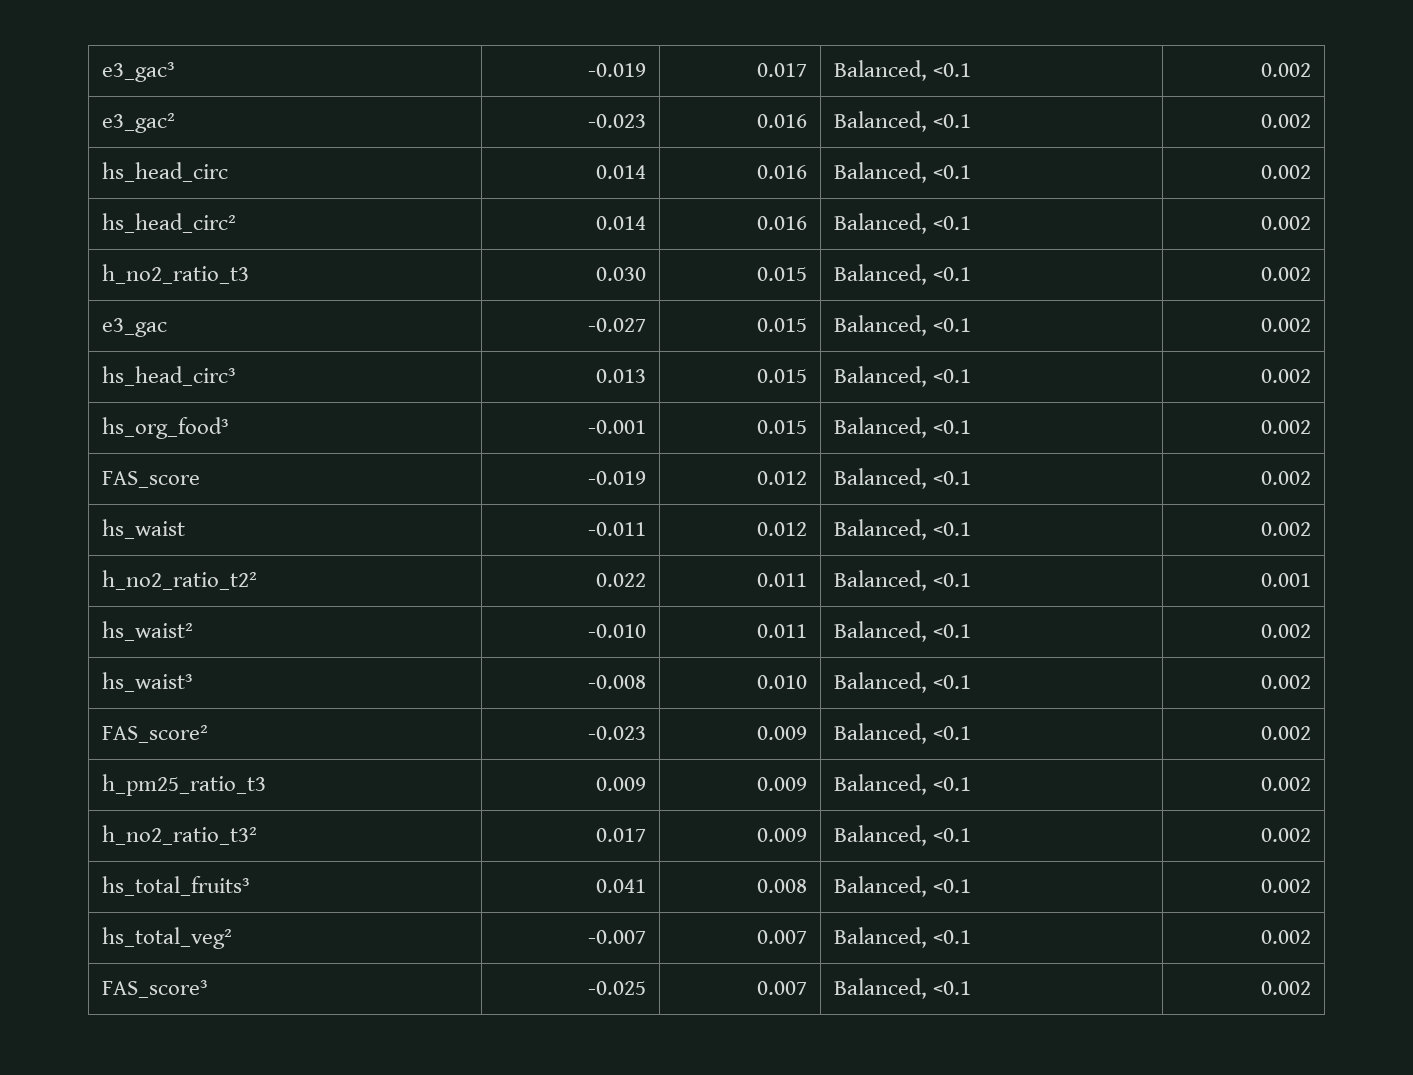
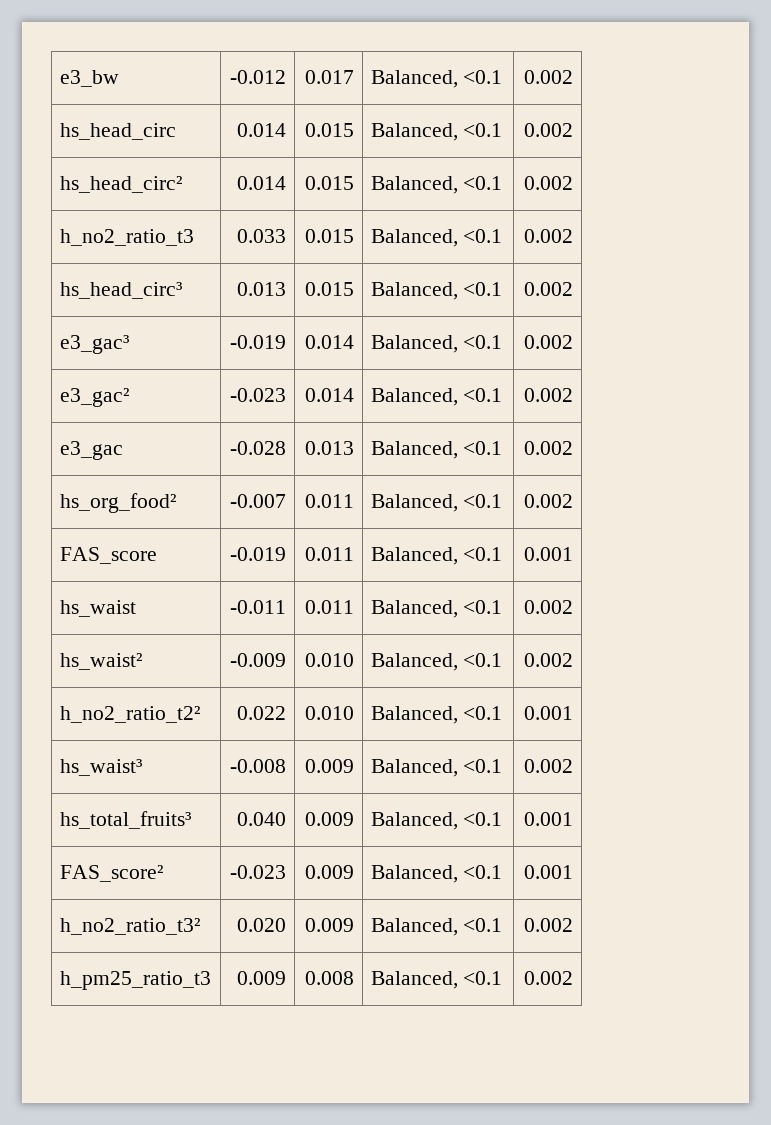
- e3_gac³ | -0.019 | 0.017 | Balanced, <0.1 | 0.002
+ e3_bw | -0.012 | 0.017 | Balanced, <0.1 | 0.002
- e3_gac² | -0.023 | 0.016 | Balanced, <0.1 | 0.002
- hs_head_circ | 0.014 | 0.016 | Balanced, <0.1 | 0.002
+ hs_head_circ | 0.014 | 0.015 | Balanced, <0.1 | 0.002
- hs_head_circ² | 0.014 | 0.016 | Balanced, <0.1 | 0.002
+ hs_head_circ² | 0.014 | 0.015 | Balanced, <0.1 | 0.002
- h_no2_ratio_t3 | 0.030 | 0.015 | Balanced, <0.1 | 0.002
- e3_gac | -0.027 | 0.015 | Balanced, <0.1 | 0.002
+ h_no2_ratio_t3 | 0.033 | 0.015 | Balanced, <0.1 | 0.002
- hs_org_food³ | -0.001 | 0.015 | Balanced, <0.1 | 0.002
+ e3_gac³ | -0.019 | 0.014 | Balanced, <0.1 | 0.002
+ e3_gac² | -0.023 | 0.014 | Balanced, <0.1 | 0.002
+ e3_gac | -0.028 | 0.013 | Balanced, <0.1 | 0.002
+ hs_org_food² | -0.007 | 0.011 | Balanced, <0.1 | 0.002
- FAS_score | -0.019 | 0.012 | Balanced, <0.1 | 0.002
- hs_waist | -0.011 | 0.012 | Balanced, <0.1 | 0.002
+ FAS_score | -0.019 | 0.011 | Balanced, <0.1 | 0.001
+ hs_waist | -0.011 | 0.011 | Balanced, <0.1 | 0.002
+ hs_waist² | -0.009 | 0.010 | Balanced, <0.1 | 0.002
- h_no2_ratio_t2² | 0.022 | 0.011 | Balanced, <0.1 | 0.001
- hs_waist² | -0.010 | 0.011 | Balanced, <0.1 | 0.002
- hs_waist³ | -0.008 | 0.010 | Balanced, <0.1 | 0.002
+ h_no2_ratio_t2² | 0.022 | 0.010 | Balanced, <0.1 | 0.001
+ hs_waist³ | -0.008 | 0.009 | Balanced, <0.1 | 0.002
+ hs_total_fruits³ | 0.040 | 0.009 | Balanced, <0.1 | 0.001
- FAS_score² | -0.023 | 0.009 | Balanced, <0.1 | 0.002
- h_pm25_ratio_t3 | 0.009 | 0.009 | Balanced, <0.1 | 0.002
- h_no2_ratio_t3² | 0.017 | 0.009 | Balanced, <0.1 | 0.002
- hs_total_fruits³ | 0.041 | 0.008 | Balanced, <0.1 | 0.002
- hs_total_veg² | -0.007 | 0.007 | Balanced, <0.1 | 0.002
- FAS_score³ | -0.025 | 0.007 | Balanced, <0.1 | 0.002
+ FAS_score² | -0.023 | 0.009 | Balanced, <0.1 | 0.001
+ h_no2_ratio_t3² | 0.020 | 0.009 | Balanced, <0.1 | 0.002
+ h_pm25_ratio_t3 | 0.009 | 0.008 | Balanced, <0.1 | 0.002

